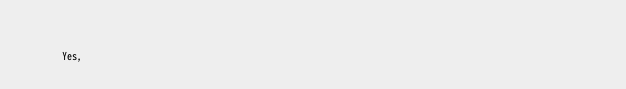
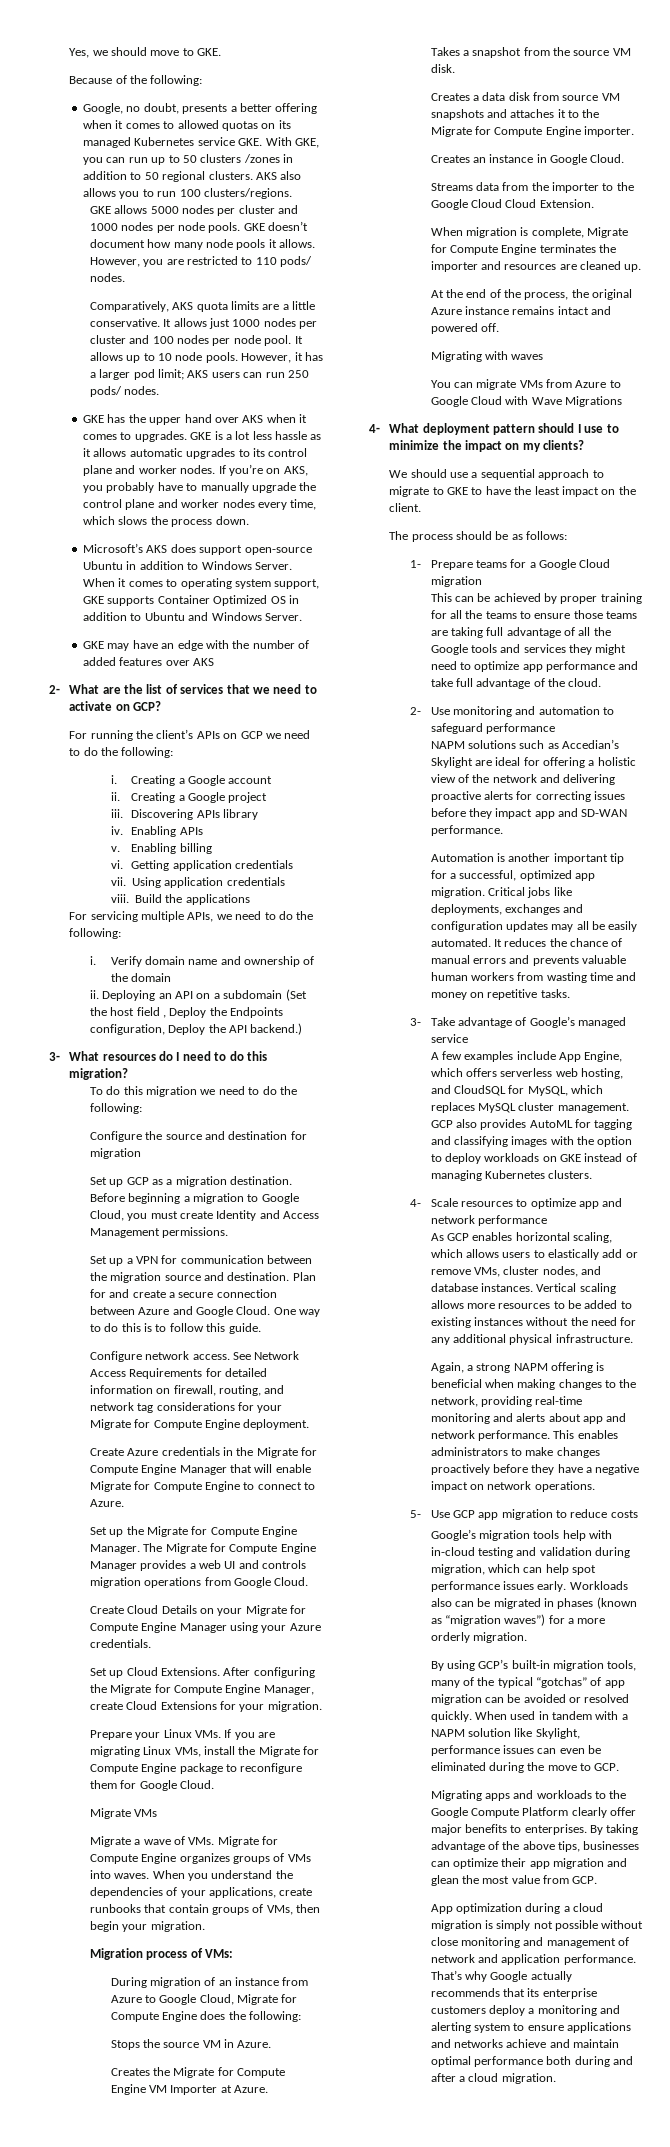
- Yes,
+ Yes, we should move to GKE.
+ Because of the following:
+ Google, no doubt, presents a better offering when it comes to allowed quotas on its managed Kubernetes service GKE. With GKE, you can run up to 50 clusters /zones in addition to 50 regional clusters. AKS also allows you to run 100 clusters/regions.
+ GKE allows 5000 nodes per cluster and 1000 nodes per node pools. GKE doesn’t document how many node pools it allows. However, you are restricted to 110 pods/ nodes.
+ Comparatively, AKS quota limits are a little conservative. It allows just 1000 nodes per cluster and 100 nodes per node pool. It allows up to 10 node pools. However, it has a larger pod limit; AKS users can run 250 pods/ nodes.
+ GKE has the upper hand over AKS when it comes to upgrades. GKE is a lot less hassle as it allows automatic upgrades to its control plane and worker nodes. If you’re on AKS, you probably have to manually upgrade the control plane and worker nodes every time, which slows the process down.
+ Microsoft’s AKS does support open-source Ubuntu in addition to Windows Server. When it comes to operating system support, GKE supports Container Optimized OS in addition to Ubuntu and Windows Server.
+ GKE may have an edge with the number of added features over AKS
+ 2- What are the list of services that we need to activate on GCP?
+ For running the client’s APIs on GCP we need to do the following:
+ i. Creating a Google account
+ ii. Creating a Google project
+ iii. Discovering APIs library
+ iv. Enabling APIs
+ v. Enabling billing
+ vi. Getting application credentials
+ vii. Using application credentials
+ viii. Build the applications
+ For servicing multiple APIs, we need to do the following:
+ i. Verify domain name and ownership of the domain
+ ii. Deploying an API on a subdomain (Set the host field , Deploy the Endpoints configuration, Deploy the API backend.)
+ 3- What resources do I need to do this migration?
+ To do this migration we need to do the following:
+ Configure the source and destination for migration
+ Set up GCP as a migration destination. Before beginning a migration to Google Cloud, you must create Identity and Access Management permissions.
+ Set up a VPN for communication between the migration source and destination. Plan for and create a secure connection between Azure and Google Cloud. One way to do this is to follow this guide.
+ Configure network access. See Network Access Requirements for detailed information on firewall, routing, and network tag considerations for your Migrate for Compute Engine deployment.
+ Create Azure credentials in the Migrate for Compute Engine Manager that will enable Migrate for Compute Engine to connect to Azure.
+ Set up the Migrate for Compute Engine Manager. The Migrate for Compute Engine Manager provides a web UI and controls migration operations from Google Cloud.
+ Create Cloud Details on your Migrate for Compute Engine Manager using your Azure credentials.
+ Set up Cloud Extensions. After configuring the Migrate for Compute Engine Manager, create Cloud Extensions for your migration.
+ Prepare your Linux VMs. If you are migrating Linux VMs, install the Migrate for Compute Engine package to reconfigure them for Google Cloud.
+ Migrate VMs
+ Migrate a wave of VMs. Migrate for Compute Engine organizes groups of VMs into waves. When you understand the dependencies of your applications, create runbooks that contain groups of VMs, then begin your migration.
+ Migration process of VMs:
+ During migration of an instance from Azure to Google Cloud, Migrate for Compute Engine does the following:
+ Stops the source VM in Azure.
+ Creates the Migrate for Compute Engine VM Importer at Azure.
+ Takes a snapshot from the source VM disk.
+ Creates a data disk from source VM snapshots and attaches it to the Migrate for Compute Engine importer.
+ Creates an instance in Google Cloud.
+ Streams data from the importer to the Google Cloud Cloud Extension.
+ When migration is complete, Migrate for Compute Engine terminates the importer and resources are cleaned up.
+ At the end of the process, the original Azure instance remains intact and powered off.
+ Migrating with waves
+ You can migrate VMs from Azure to Google Cloud with Wave Migrations
+ 4- What deployment pattern should I use to minimize the impact on my clients?
+ We should use a sequential approach to migrate to GKE to have the least impact on the client.
+ The process should be as follows:
+ 1- Prepare teams for a Google Cloud migration
+ This can be achieved by proper training for all the teams to ensure those teams are taking full advantage of all the Google tools and services they might need to optimize app performance and take full advantage of the cloud.
+ 2- Use monitoring and automation to safeguard performance
+ NAPM solutions such as Accedian’s Skylight are ideal for offering a holistic view of the network and delivering proactive alerts for correcting issues before they impact app and SD-WAN performance.
+ Automation is another important tip for a successful, optimized app migration. Critical jobs like deployments, exchanges and configuration updates may all be easily automated. It reduces the chance of manual errors and prevents valuable human workers from wasting time and money on repetitive tasks.
+ 3- Take advantage of Google’s managed service
+ A few examples include App Engine, which offers serverless web hosting, and CloudSQL for MySQL, which replaces MySQL cluster management. GCP also provides AutoML for tagging and classifying images with the option to deploy workloads on GKE instead of managing Kubernetes clusters.
+ 4- Scale resources to optimize app and network performance
+ As GCP enables horizontal scaling, which allows users to elastically add or remove VMs, cluster nodes, and database instances. Vertical scaling allows more resources to be added to existing instances without the need for any additional physical infrastructure.
+ Again, a strong NAPM offering is beneficial when making changes to the network, providing real-time monitoring and alerts about app and network performance. This enables administrators to make changes proactively before they have a negative impact on network operations.
+ 5- Use GCP app migration to reduce costs
+ Google’s migration tools help with in-cloud testing and validation during migration, which can help spot performance issues early. Workloads also can be migrated in phases (known as “migration waves”) for a more orderly migration.
+ By using GCP’s built-in migration tools, many of the typical “gotchas” of app migration can be avoided or resolved quickly. When used in tandem with a NAPM solution like Skylight, performance issues can even be eliminated during the move to GCP.
+ Migrating apps and workloads to the Google Compute Platform clearly offer major benefits to enterprises. By taking advantage of the above tips, businesses can optimize their app migration and glean the most value from GCP.
+ App optimization during a cloud migration is simply not possible without close monitoring and management of network and application performance. That’s why Google actually recommends that its enterprise customers deploy a monitoring and alerting system to ensure applications and networks achieve and maintain optimal performance both during and after a cloud migration.

